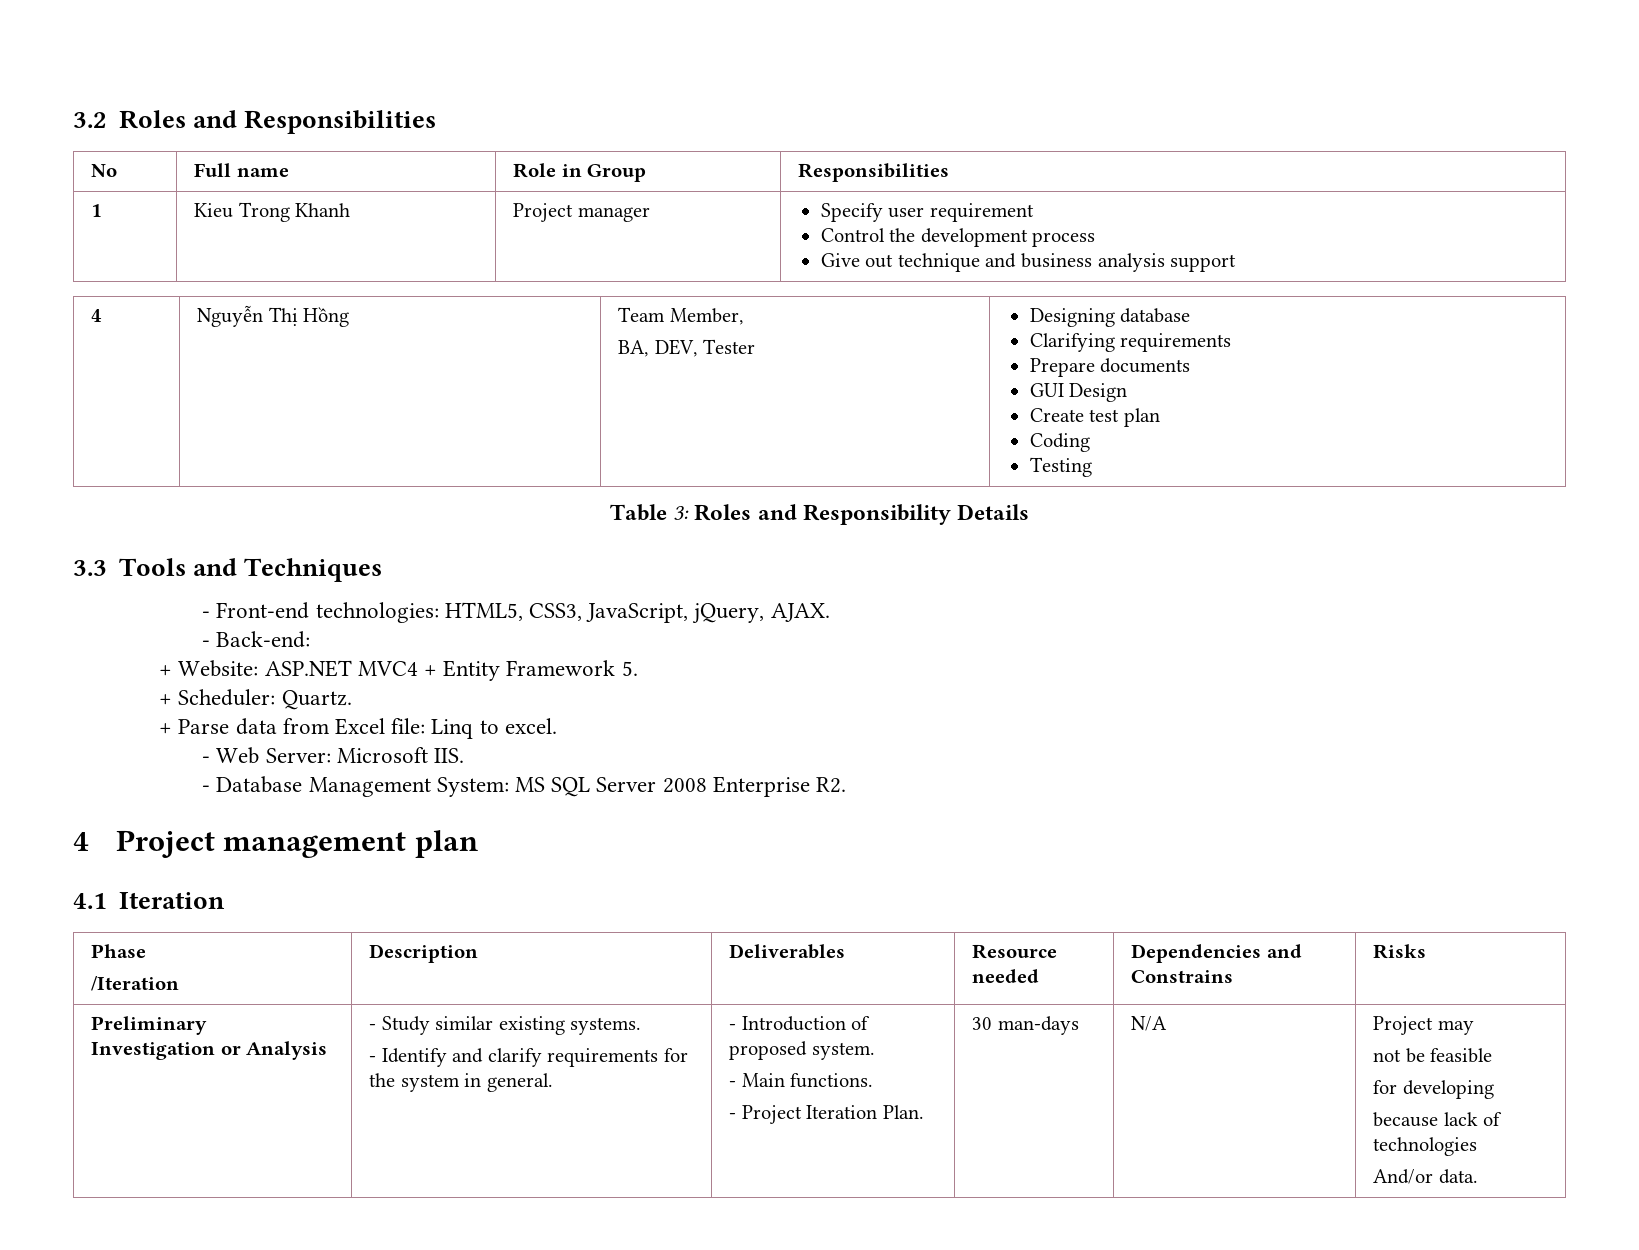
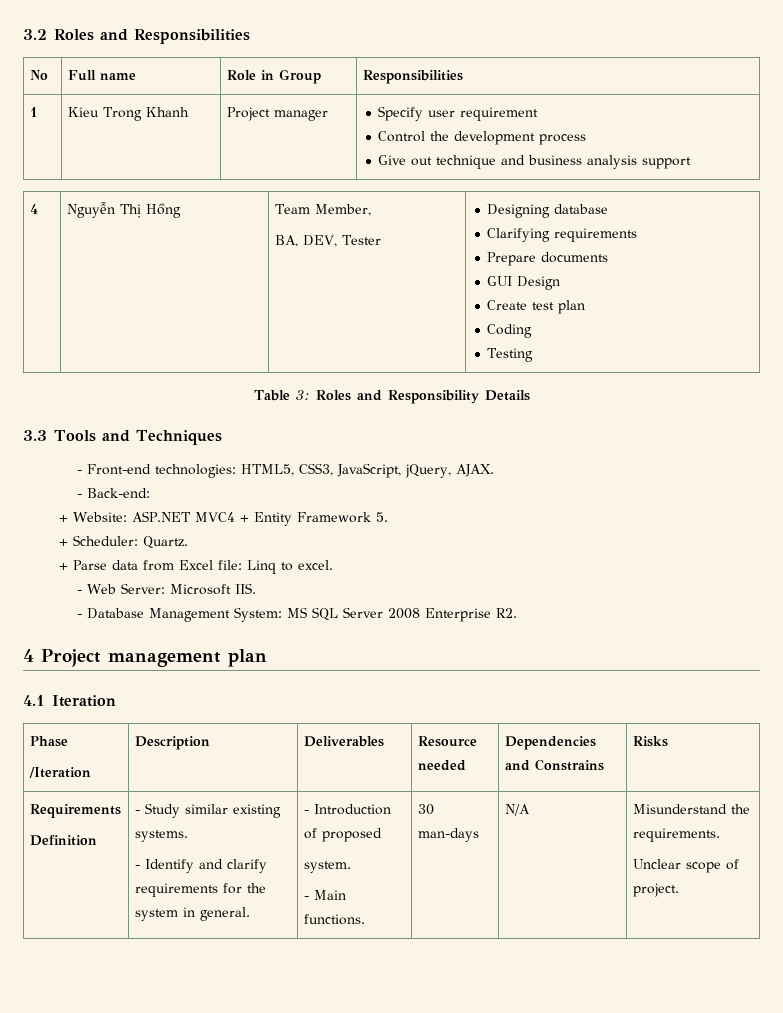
- Preliminary Investigation or Analysis
+ Requirements
+ Definition
- - Introduction of proposed system.
+ - Introduction of proposed
+ system.
- - Project Iteration Plan.
- Project may
- not be feasible
- for developing
- because lack of technologies
- And/or data.
+ Misunderstand the requirements.
+ Unclear scope of project.

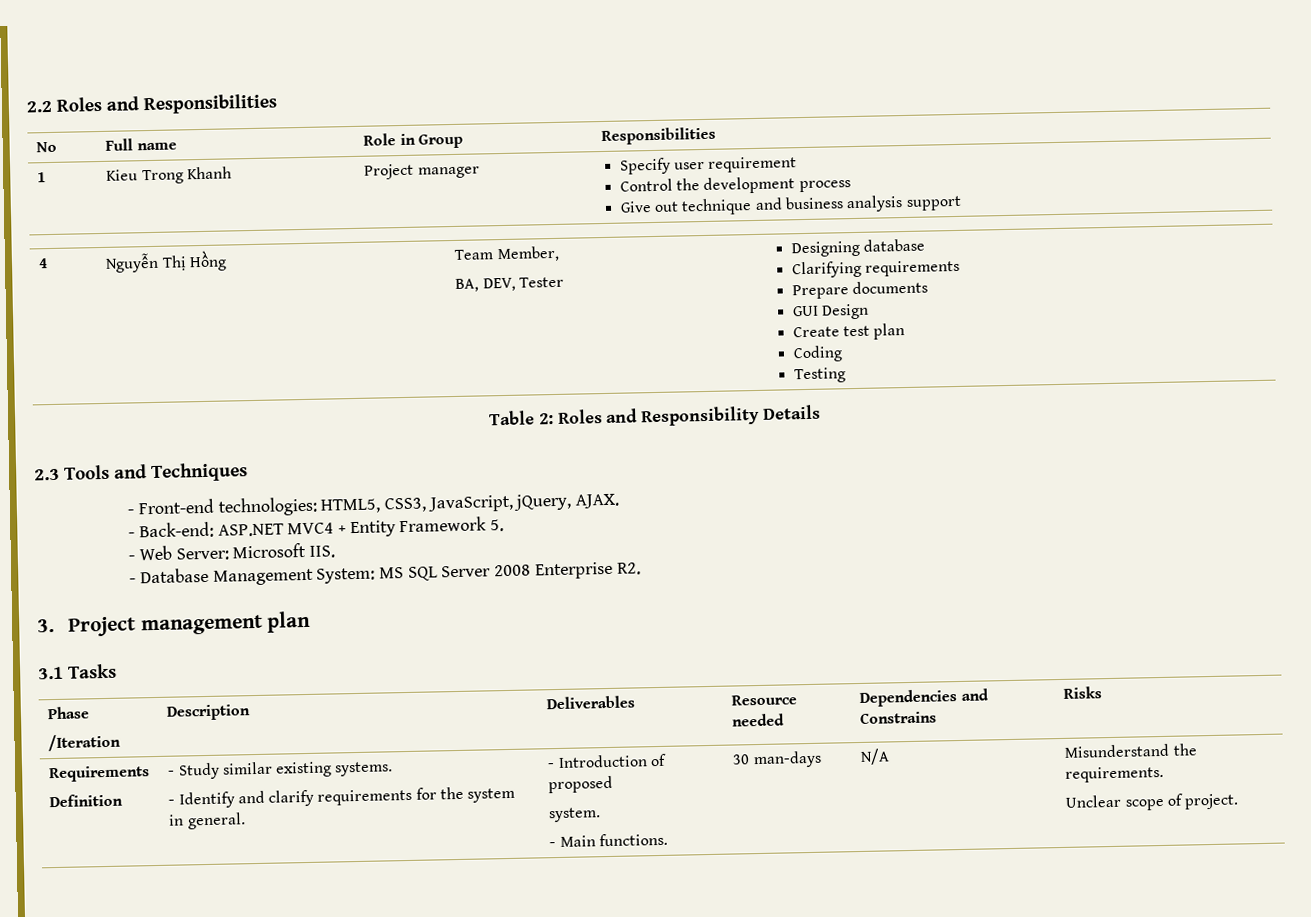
- 3.2 Roles and Responsibilities
+ 2.2 Roles and Responsibilities
- Table 3: Roles and Responsibility Details
+ Table 2: Roles and Responsibility Details
- 3.3 Tools and Techniques
+ 2.3 Tools and Techniques
- - Back-end:
- + Website: ASP.NET MVC4 + Entity Framework 5.
+ - Back-end: ASP.NET MVC4 + Entity Framework 5.
- + Scheduler: Quartz.
- + Parse data from Excel file: Linq to excel.
- 4 Project management plan
+ 3. Project management plan
- 4.1 Iteration
+ 3.1 Tasks

